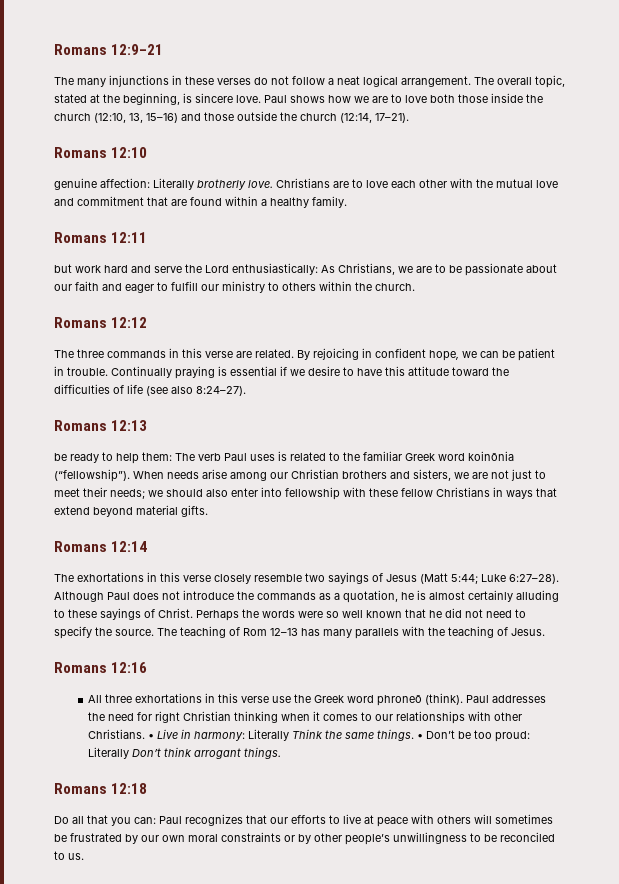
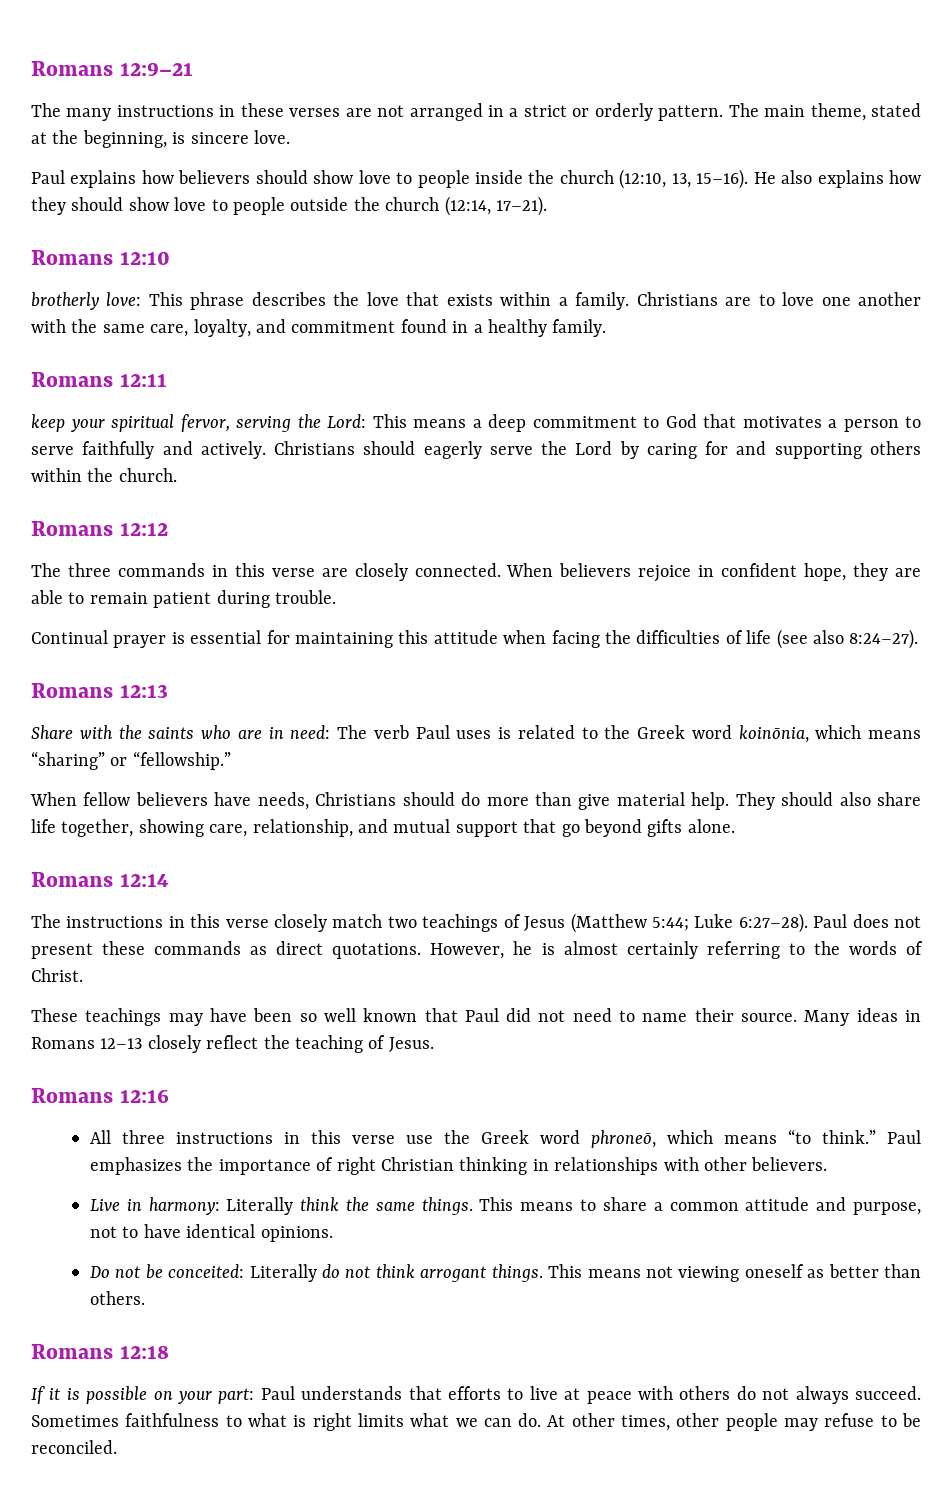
- The many injunctions in these verses do not follow a neat logical arrangement. The overall topic, stated at the beginning, is sincere love. Paul shows how we are to love both those inside the church (12:10, 13, 15–16) and those outside the church (12:14, 17–21).
+ The many instructions in these verses are not arranged in a strict or orderly pattern. The main theme, stated at the beginning, is sincere love.
+ Paul explains how believers should show love to people inside the church (12:10, 13, 15–16). He also explains how they should show love to people outside the church (12:14, 17–21).
- genuine affection: Literally brotherly love. Christians are to love each other with the mutual love and commitment that are found within a healthy family.
+ brotherly love: This phrase describes the love that exists within a family. Christians are to love one another with the same care, loyalty, and commitment found in a healthy family.
- but work hard and serve the Lord enthusiastically: As Christians, we are to be passionate about our faith and eager to fulfill our ministry to others within the church.
+ keep your spiritual fervor, serving the Lord: This means a deep commitment to God that motivates a person to serve faithfully and actively. Christians should eagerly serve the Lord by caring for and supporting others within the church.
- The three commands in this verse are related. By rejoicing in confident hope, we can be patient in trouble. Continually praying is essential if we desire to have this attitude toward the difficulties of life (see also 8:24–27).
+ The three commands in this verse are closely connected. When believers rejoice in confident hope, they are able to remain patient during trouble.
+ Continual prayer is essential for maintaining this attitude when facing the difficulties of life (see also 8:24–27).
- be ready to help them: The verb Paul uses is related to the familiar Greek word koinōnia (“fellowship”). When needs arise among our Christian brothers and sisters, we are not just to meet their needs; we should also enter into fellowship with these fellow Christians in ways that extend beyond material gifts.
+ Share with the saints who are in need: The verb Paul uses is related to the Greek word koinōnia, which means “sharing” or “fellowship.”
+ When fellow believers have needs, Christians should do more than give material help. They should also share life together, showing care, relationship, and mutual support that go beyond gifts alone.
- The exhortations in this verse closely resemble two sayings of Jesus (Matt 5:44; Luke 6:27–28).
+ The instructions in this verse closely match two teachings of Jesus (Matthew 5:44; Luke 6:27–28).
- Although Paul does not introduce the commands as a quotation, he is almost certainly alluding to these sayings of Christ. Perhaps the words were so well known that he did not need to specify the source. The teaching of Rom 12–13 has many parallels with the teaching of Jesus.
+ Paul does not present these commands as direct quotations. However, he is almost certainly referring to the words of Christ.
+ These teachings may have been so well known that Paul did not need to name their source. Many ideas in Romans 12–13 closely reflect the teaching of Jesus.
- All three exhortations in this verse use the Greek word phroneō (think). Paul addresses the need for right Christian thinking when it comes to our relationships with other Christians. • Live in harmony: Literally Think the same things.
+ All three instructions in this verse use the Greek word phroneō, which means “to think.” Paul emphasizes the importance of right Christian thinking in relationships with other believers.
+ Live in harmony: Literally think the same things.
- • Don’t be too proud: Literally Don’t think arrogant things.
+ This means to share a common attitude and purpose, not to have identical opinions.
+ Do not be conceited: Literally do not think arrogant things. This means not viewing oneself as better than others.
  Romans 12:18
- Do all that you can: Paul recognizes that our efforts to live at peace with others will sometimes be frustrated by our own moral constraints or by other people’s unwillingness to be reconciled to us.
+ If it is possible on your part: Paul understands that efforts to live at peace with others do not always succeed. Sometimes faithfulness to what is right limits what we can do. At other times, other people may refuse to be reconciled.

